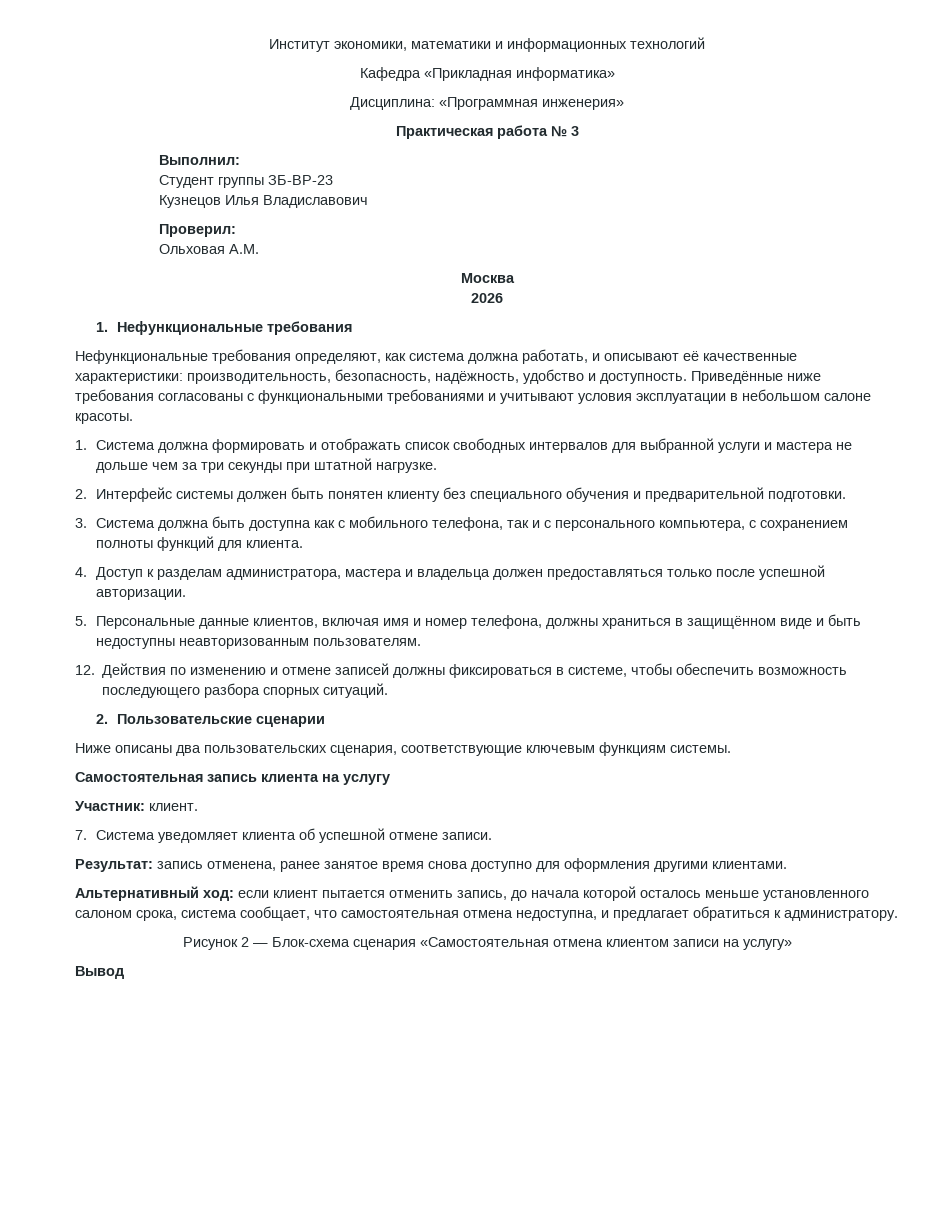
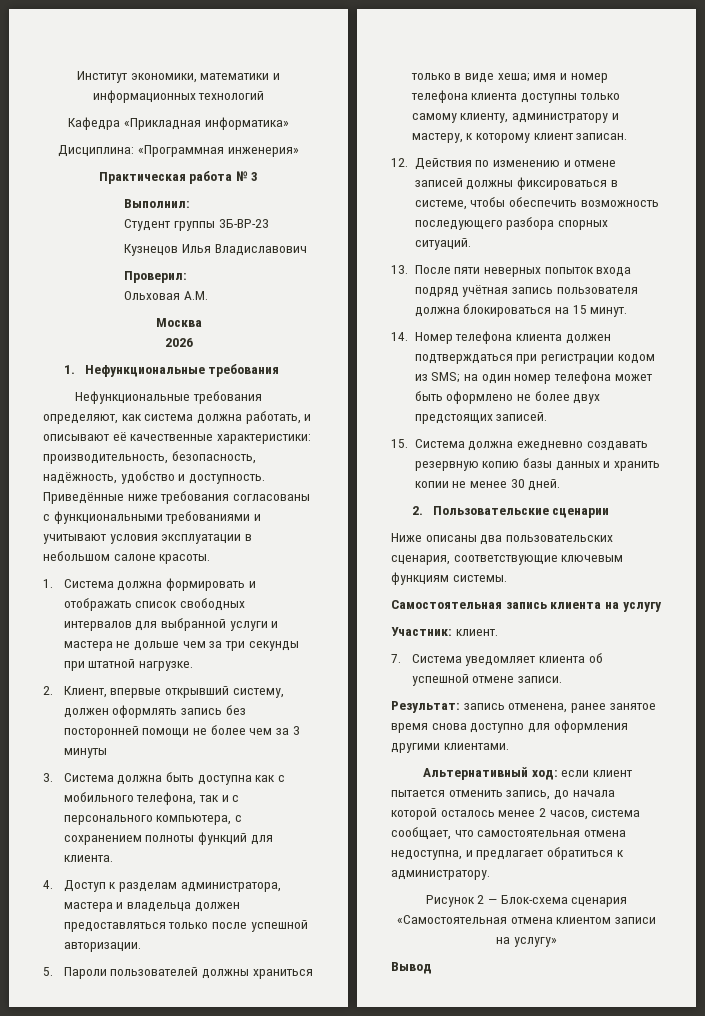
- 2. Интерфейс системы должен быть понятен клиенту без специального обучения и предварительной подготовки.
+ 2. Клиент, впервые открывший систему, должен оформлять запись без посторонней помощи не более чем за 3 минуты
- 5. Персональные данные клиентов, включая имя и номер телефона, должны храниться в защищённом виде и быть недоступны неавторизованным пользователям.
+ 5. Пароли пользователей должны храниться только в виде хеша; имя и номер телефона клиента доступны только самому клиенту, администратору и мастеру, к которому клиент записан.
+ 13. После пяти неверных попыток входа подряд учётная запись пользователя должна блокироваться на 15 минут.
+ 14. Номер телефона клиента должен подтверждаться при регистрации кодом из SMS; на один номер телефона может быть оформлено не более двух предстоящих записей.
+ 15. Система должна ежедневно создавать резервную копию базы данных и хранить копии не менее 30 дней.
- Альтернативный ход: если клиент пытается отменить запись, до начала которой осталось меньше установленного салоном срока, система сообщает, что самостоятельная отмена недоступна, и предлагает обратиться к администратору.
+ Альтернативный ход: если клиент пытается отменить запись, до начала которой осталось менее 2 часов, система сообщает, что самостоятельная отмена недоступна, и предлагает обратиться к администратору.

